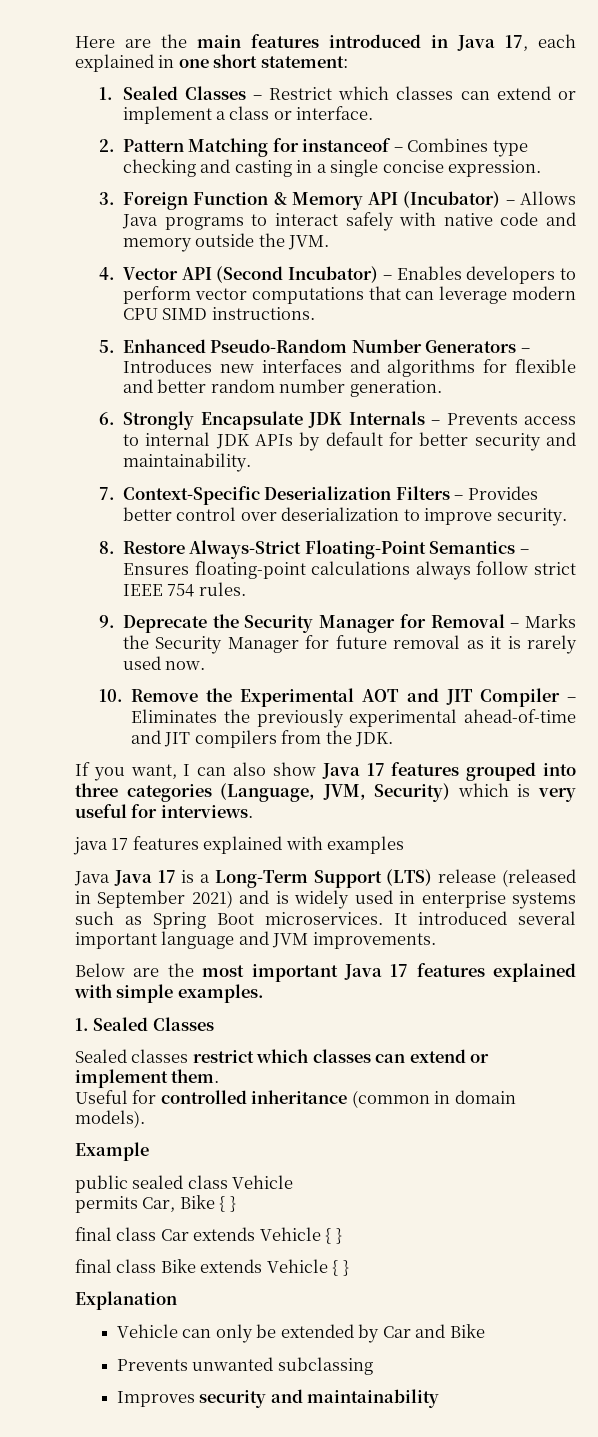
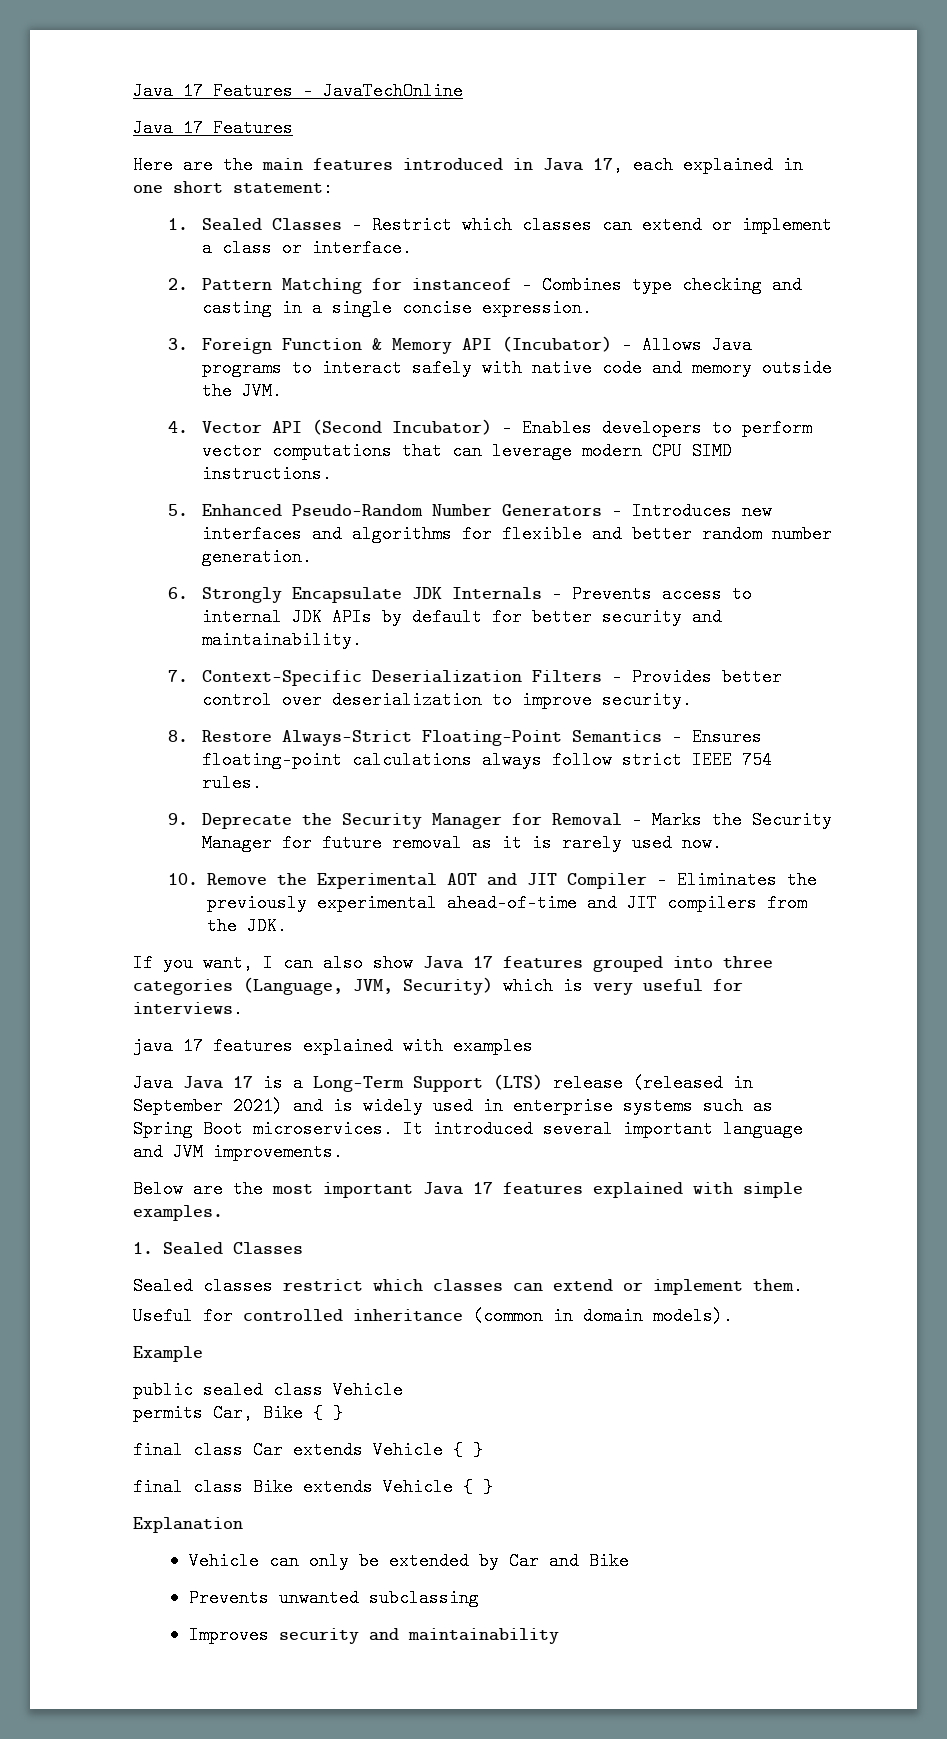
+ Java 17 Features - JavaTechOnline
+ Java 17 Features

